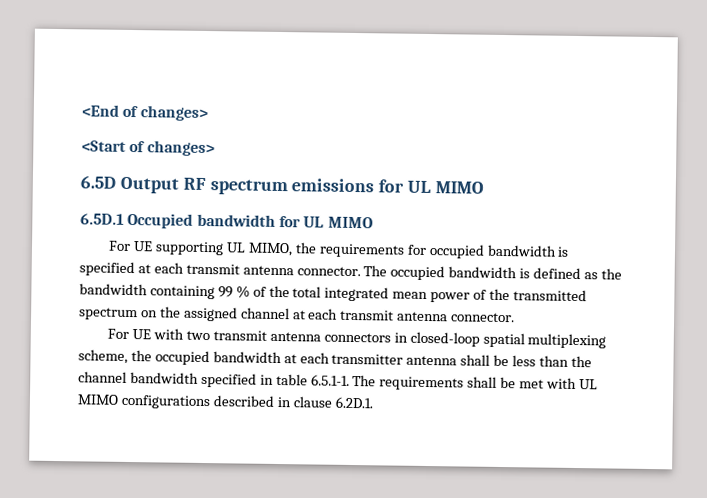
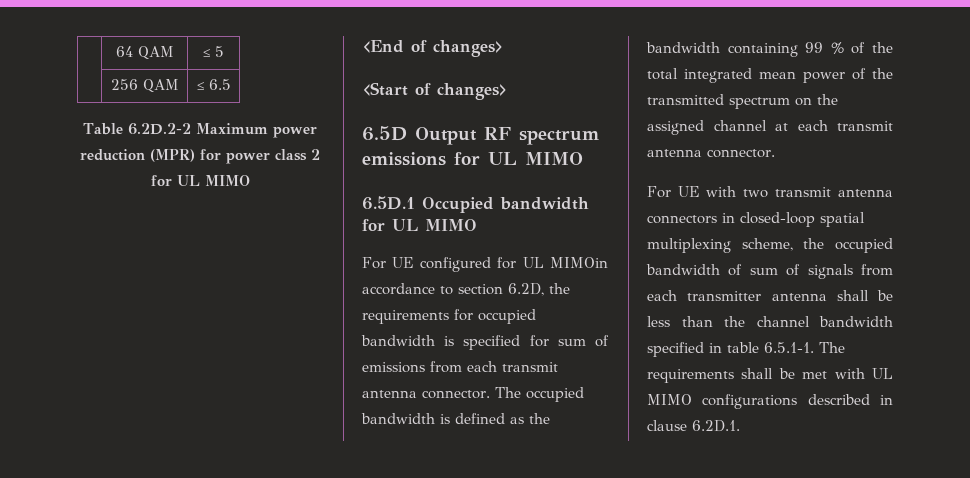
+ | 64 QAM | ≤ 5
+ | 256 QAM | ≤ 6.5
+ Table 6.2D.2-2 Maximum power reduction (MPR) for power class 2 for UL MIMO
- For UE supporting UL MIMO, the requirements for occupied bandwidth is specified at each transmit antenna connector.
+ For UE configured for UL MIMOin accordance to section 6.2D, the requirements for occupied bandwidth is specified for sum of emissions from each transmit antenna connector.
- For UE with two transmit antenna connectors in closed-loop spatial multiplexing scheme, the occupied bandwidth at each transmitter antenna shall be less than the channel bandwidth specified in table 6.5.1-1. The requirements shall be met with UL MIMO configurations described in clause 6.2D.1.
+ For UE with two transmit antenna connectors in closed-loop spatial multiplexing scheme, the occupied bandwidth of sum of signals from each transmitter antenna shall be less than the channel bandwidth specified in table 6.5.1-1. The requirements shall be met with UL MIMO configurations described in clause 6.2D.1.

